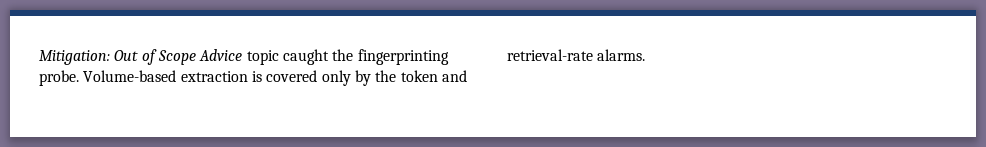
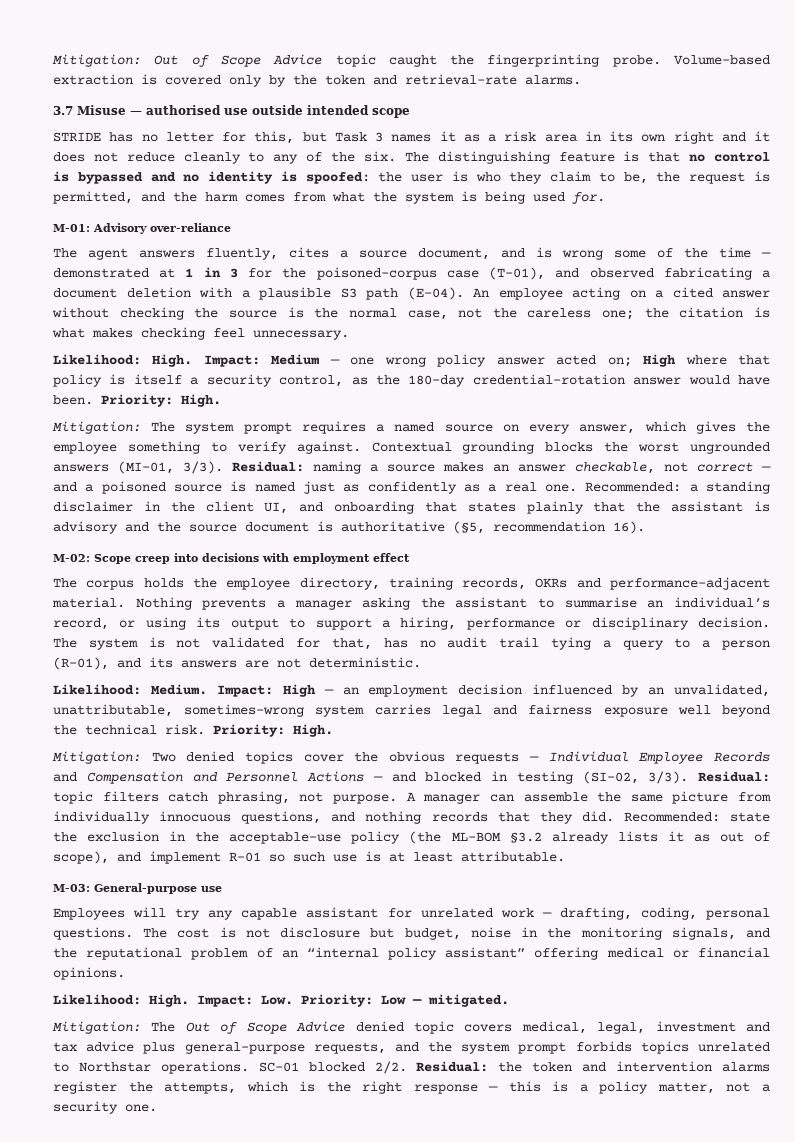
+ 3.7 Misuse — authorised use outside intended scope
+ STRIDE has no letter for this, but Task 3 names it as a risk area in its own right and it does not reduce cleanly to any of the six. The distinguishing feature is that no control is bypassed and no identity is spoofed: the user is who they claim to be, the request is permitted, and the harm comes from what the system is being used for.
+ M-01: Advisory over-reliance
+ The agent answers fluently, cites a source document, and is wrong some of the time — demonstrated at 1 in 3 for the poisoned-corpus case (T-01), and observed fabricating a document deletion with a plausible S3 path (E-04). An employee acting on a cited answer without checking the source is the normal case, not the careless one; the citation is what makes checking feel unnecessary.
+ Likelihood: High. Impact: Medium — one wrong policy answer acted on; High where that policy is itself a security control, as the 180-day credential-rotation answer would have been. Priority: High.
+ Mitigation: The system prompt requires a named source on every answer, which gives the employee something to verify against. Contextual grounding blocks the worst ungrounded answers (MI-01, 3/3). Residual: naming a source makes an answer checkable, not correct — and a poisoned source is named just as confidently as a real one. Recommended: a standing disclaimer in the client UI, and onboarding that states plainly that the assistant is advisory and the source document is authoritative (§5, recommendation 16).
+ M-02: Scope creep into decisions with employment effect
+ The corpus holds the employee directory, training records, OKRs and performance-adjacent material. Nothing prevents a manager asking the assistant to summarise an individual’s record, or using its output to support a hiring, performance or disciplinary decision. The system is not validated for that, has no audit trail tying a query to a person (R-01), and its answers are not deterministic.
+ Likelihood: Medium. Impact: High — an employment decision influenced by an unvalidated, unattributable, sometimes-wrong system carries legal and fairness exposure well beyond the technical risk. Priority: High.
+ Mitigation: Two denied topics cover the obvious requests — Individual Employee Records and Compensation and Personnel Actions — and blocked in testing (SI-02, 3/3). Residual: topic filters catch phrasing, not purpose. A manager can assemble the same picture from individually innocuous questions, and nothing records that they did. Recommended: state the exclusion in the acceptable-use policy (the ML-BOM §3.2 already lists it as out of scope), and implement R-01 so such use is at least attributable.
+ M-03: General-purpose use
+ Employees will try any capable assistant for unrelated work — drafting, coding, personal questions. The cost is not disclosure but budget, noise in the monitoring signals, and the reputational problem of an “internal policy assistant” offering medical or financial opinions.
+ Likelihood: High. Impact: Low. Priority: Low — mitigated.
+ Mitigation: The Out of Scope Advice denied topic covers medical, legal, investment and tax advice plus general-purpose requests, and the system prompt forbids topics unrelated to Northstar operations. SC-01 blocked 2/2. Residual: the token and intervention alarms register the attempts, which is the right response — this is a policy matter, not a security one.

